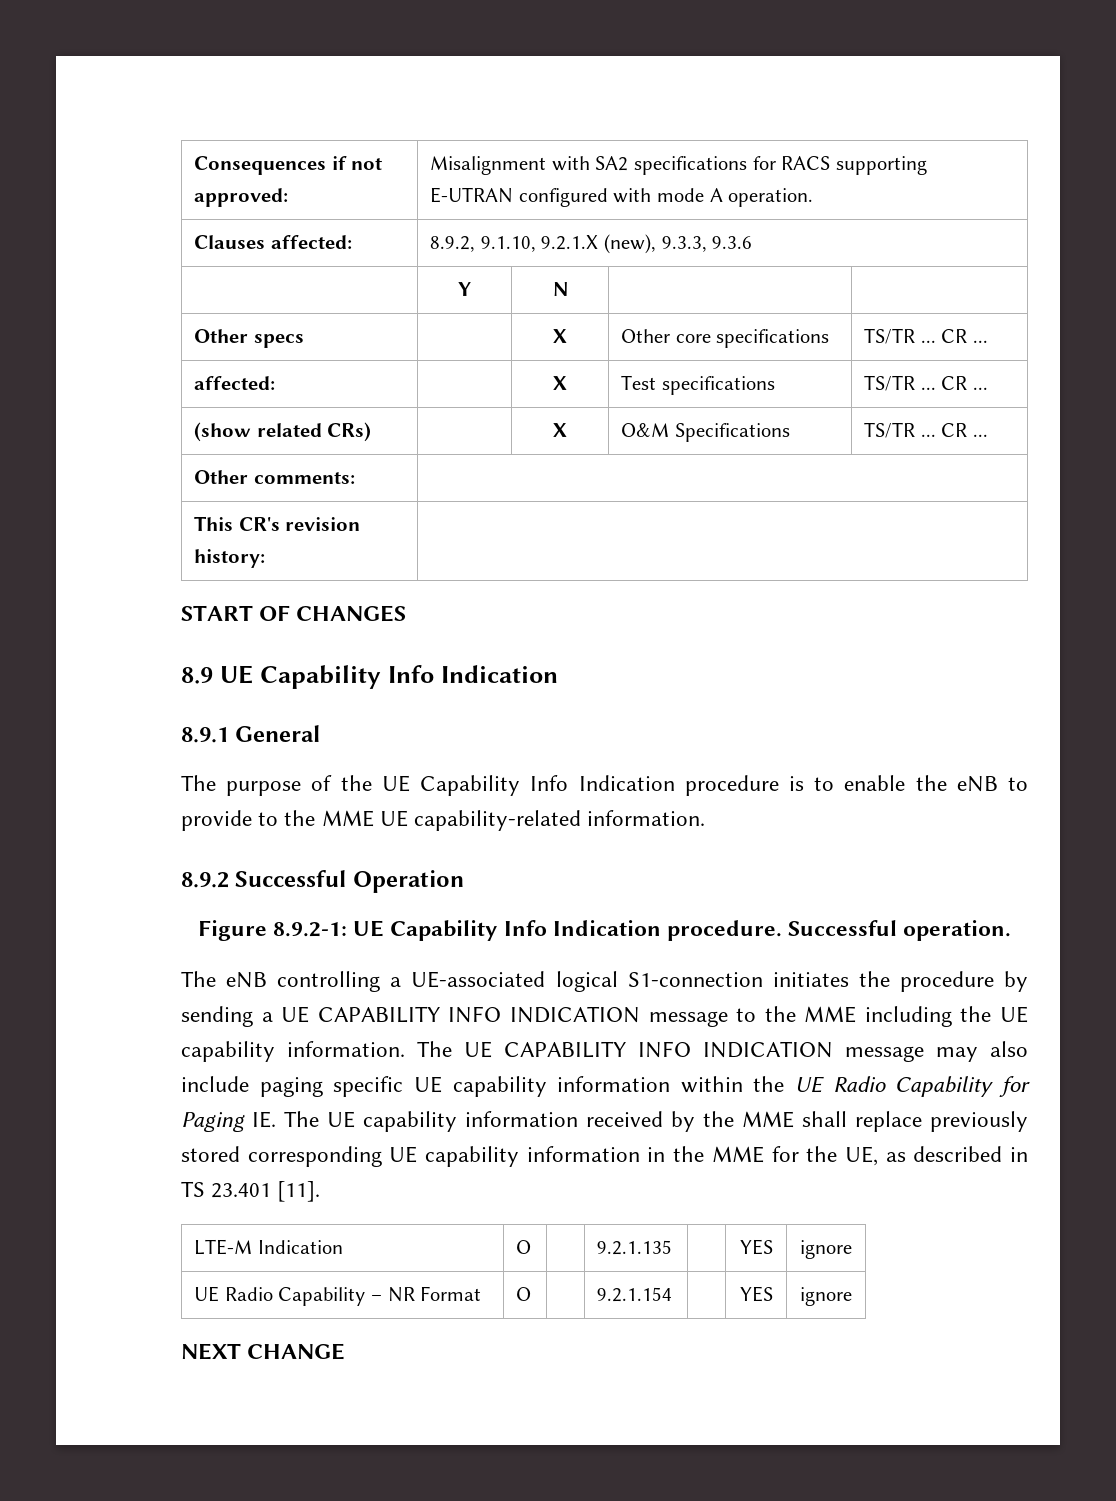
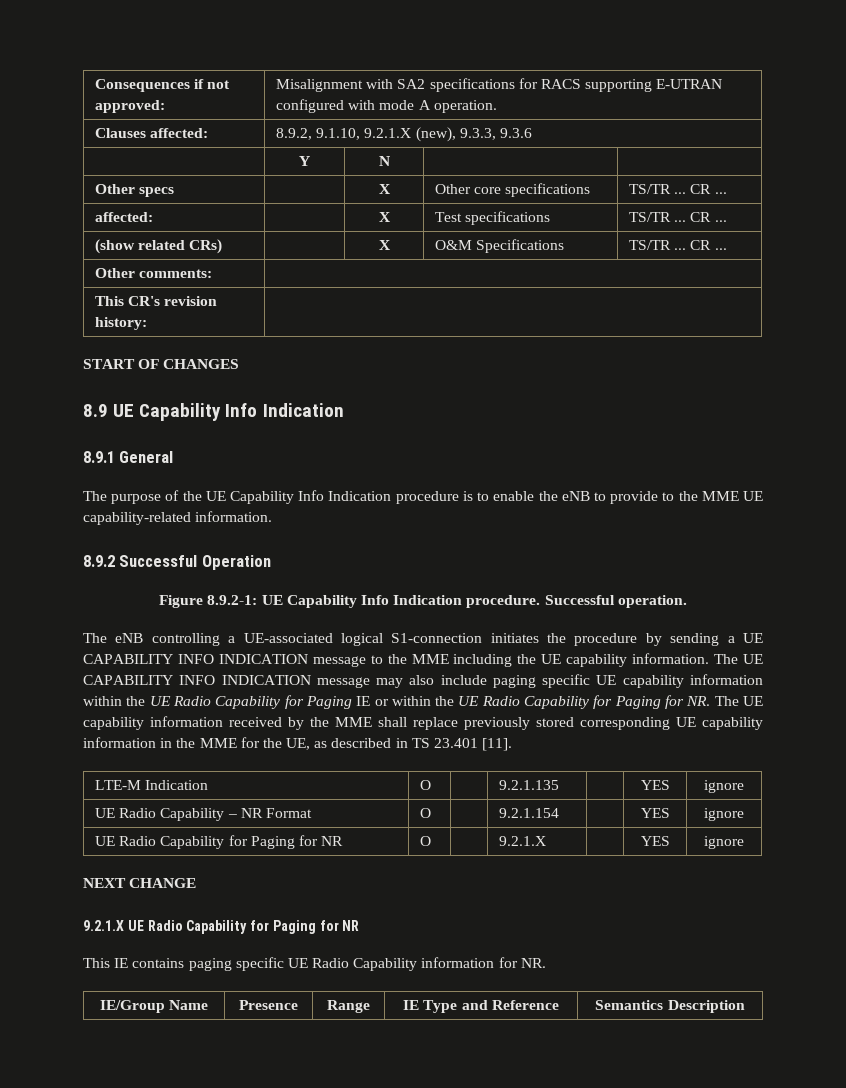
- The UE CAPABILITY INFO INDICATION message may also include paging specific UE capability information within the UE Radio Capability for Paging IE. The UE capability information received by the MME shall replace previously stored corresponding UE capability information in the MME for the UE, as described in TS 23.401 [11].
+ The UE CAPABILITY INFO INDICATION message may also include paging specific UE capability information within the UE Radio Capability for Paging IE or within the UE Radio Capability for Paging for NR. The UE capability information received by the MME shall replace previously stored corresponding UE capability information in the MME for the UE, as described in TS 23.401 [11].
+ UE Radio Capability for Paging for NR | O | | 9.2.1.X | | YES | ignore
  NEXT CHANGE
+ 9.2.1.X UE Radio Capability for Paging for NR
+ This IE contains paging specific UE Radio Capability information for NR.
+ IE/Group Name | Presence | Range | IE Type and Reference | Semantics Description

